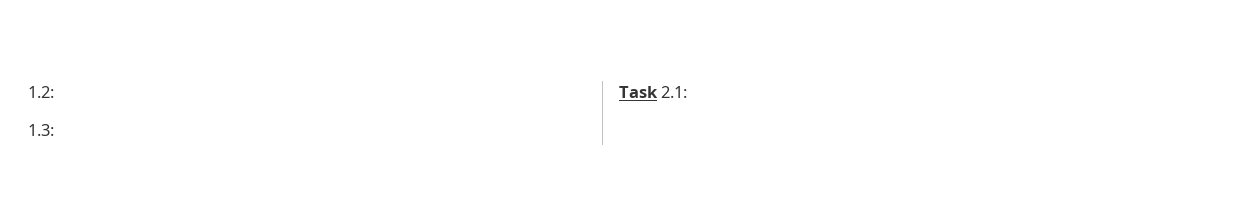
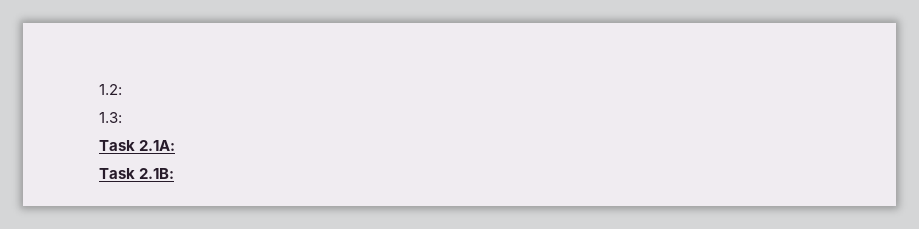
- Task 2.1:
+ Task 2.1A:
+ Task 2.1B:

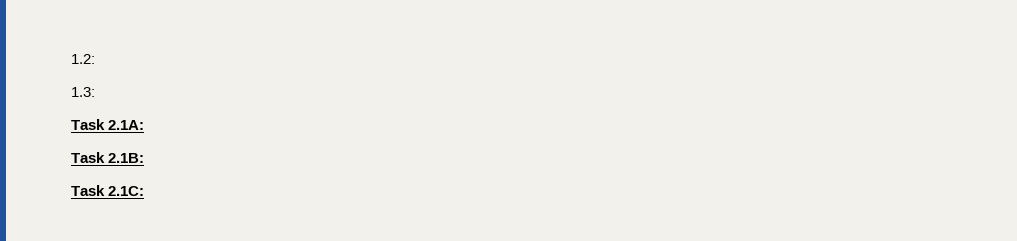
+ Task 2.1C:

